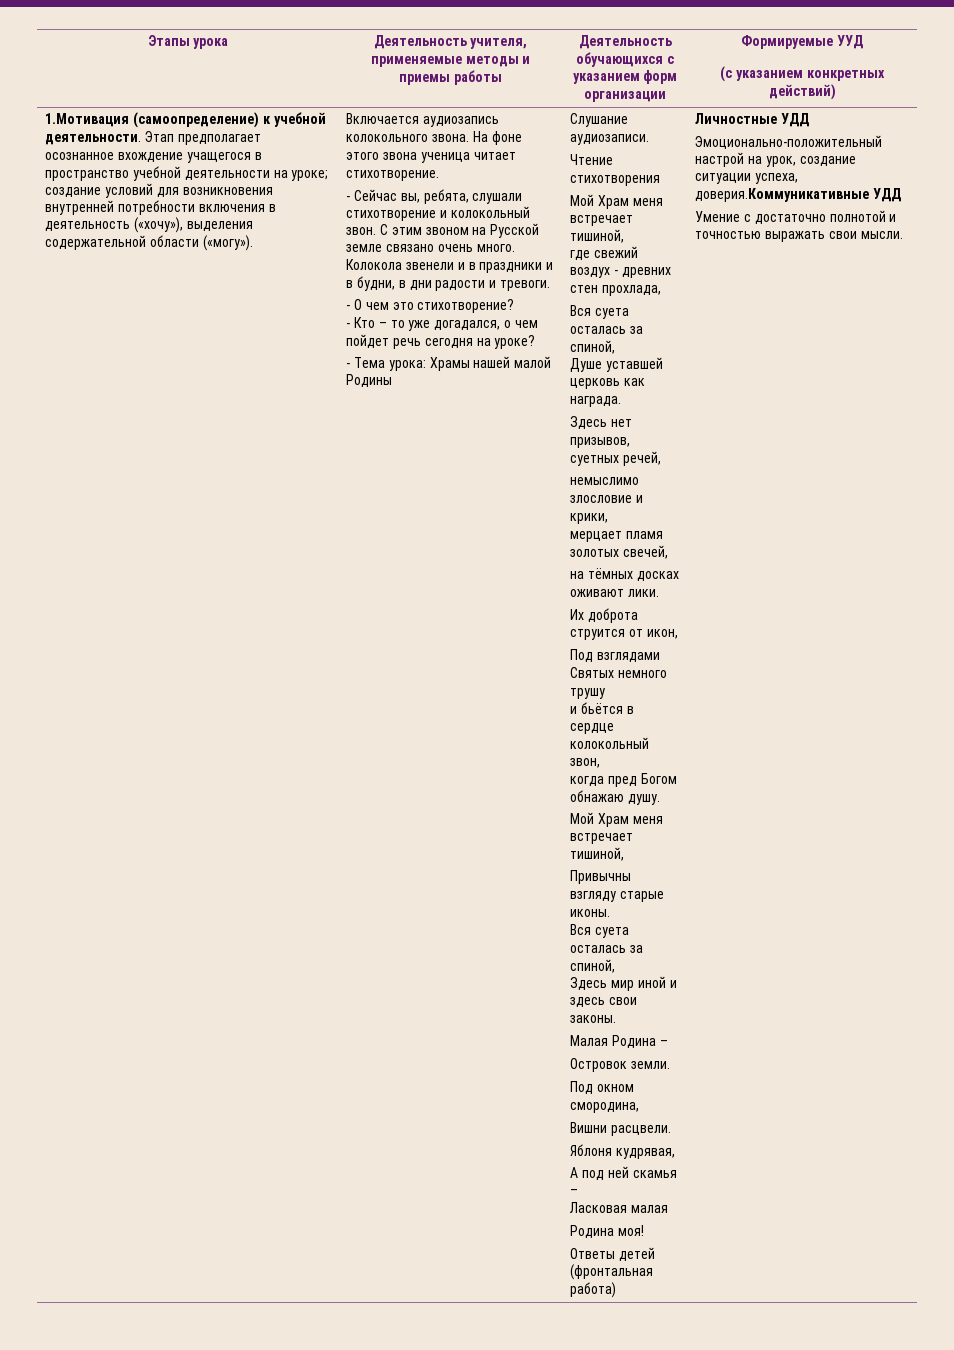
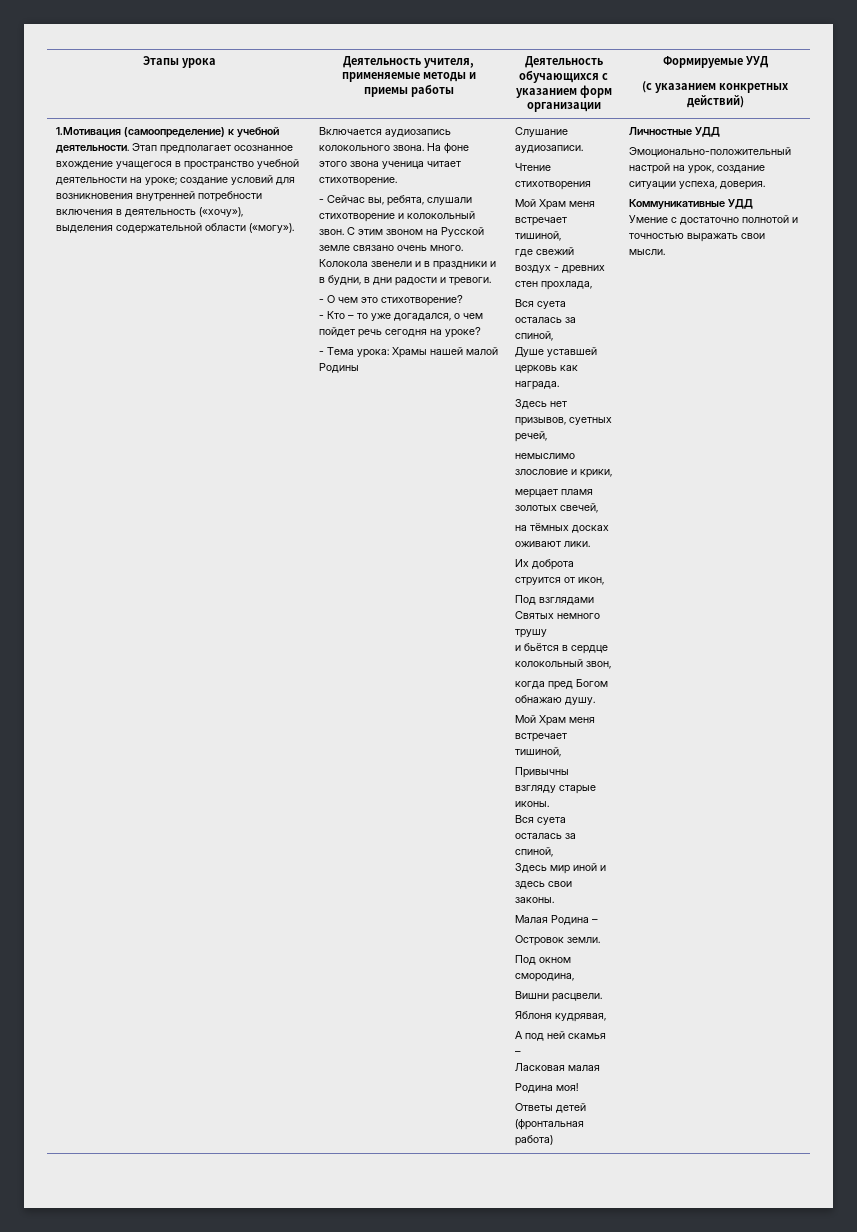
- Эмоционально-положительный настрой на урок, создание ситуации успеха, доверия.Коммуникативные УДД
+ Эмоционально-положительный настрой на урок, создание ситуации успеха, доверия.
+ Коммуникативные УДД

